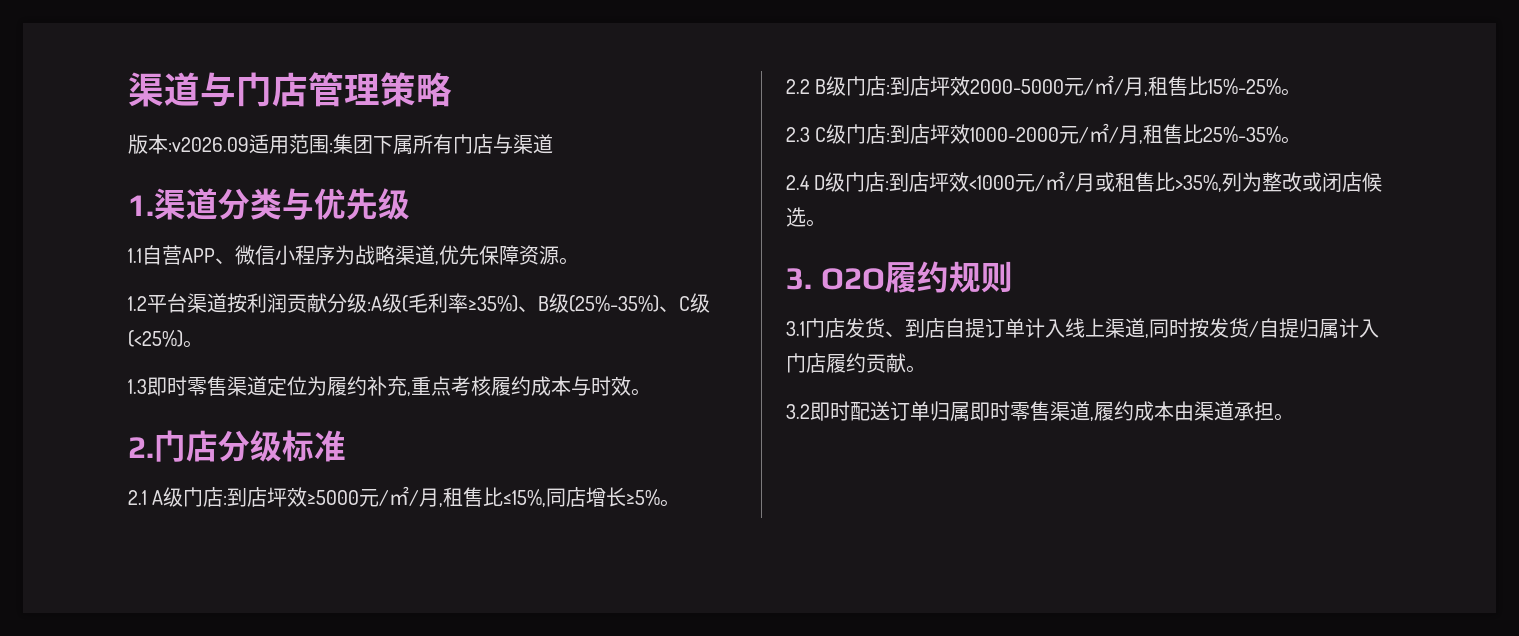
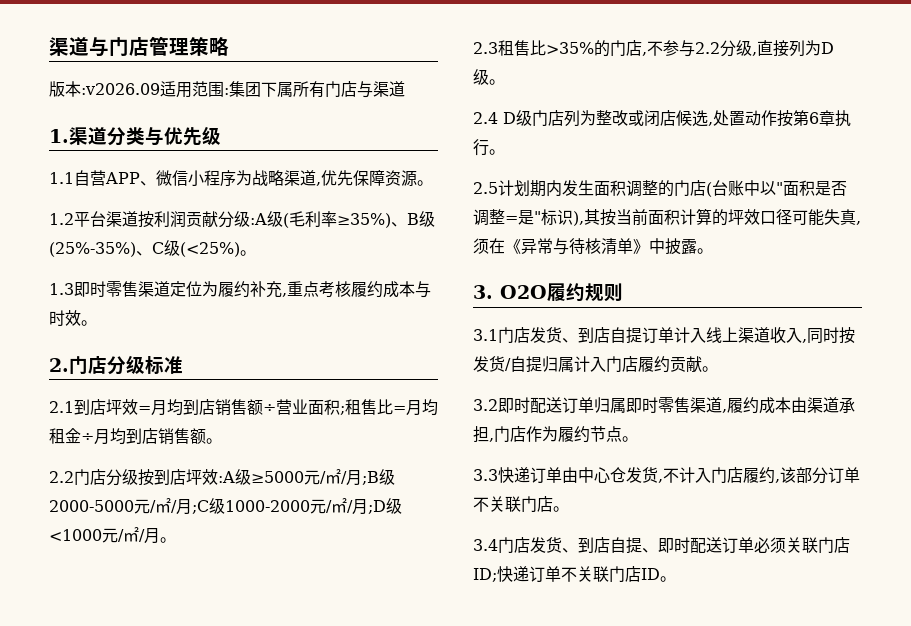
- 2.1 A级门店:到店坪效≥5000元/㎡/月,租售比≤15%,同店增长≥5%。
- 2.2 B级门店:到店坪效2000-5000元/㎡/月,租售比15%-25%。
- 2.3 C级门店:到店坪效1000-2000元/㎡/月,租售比25%-35%。
- 2.4 D级门店:到店坪效<1000元/㎡/月或租售比>35%,列为整改或闭店候选。
+ 2.1到店坪效=月均到店销售额÷营业面积;租售比=月均租金÷月均到店销售额。
+ 2.2门店分级按到店坪效:A级≥5000元/㎡/月;B级2000-5000元/㎡/月;C级1000-2000元/㎡/月;D级<1000元/㎡/月。
+ 2.3租售比>35%的门店,不参与2.2分级,直接列为D级。
+ 2.4 D级门店列为整改或闭店候选,处置动作按第6章执行。
+ 2.5计划期内发生面积调整的门店(台账中以"面积是否调整=是"标识),其按当前面积计算的坪效口径可能失真,须在《异常与待核清单》中披露。
- 3.1门店发货、到店自提订单计入线上渠道,同时按发货/自提归属计入门店履约贡献。
+ 3.1门店发货、到店自提订单计入线上渠道收入,同时按发货/自提归属计入门店履约贡献。
- 3.2即时配送订单归属即时零售渠道,履约成本由渠道承担。
+ 3.2即时配送订单归属即时零售渠道,履约成本由渠道承担,门店作为履约节点。
+ 3.3快递订单由中心仓发货,不计入门店履约,该部分订单不关联门店。
+ 3.4门店发货、到店自提、即时配送订单必须关联门店ID;快递订单不关联门店ID。

